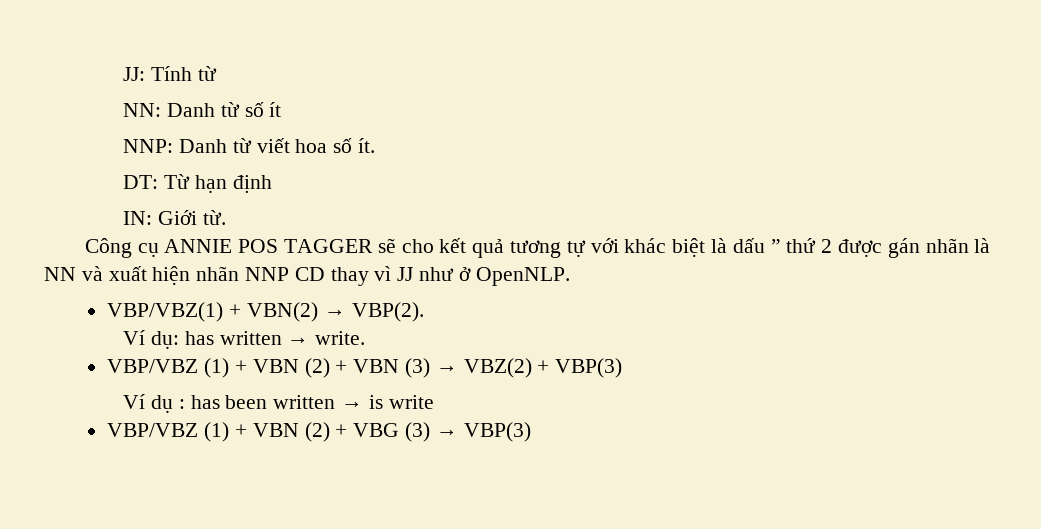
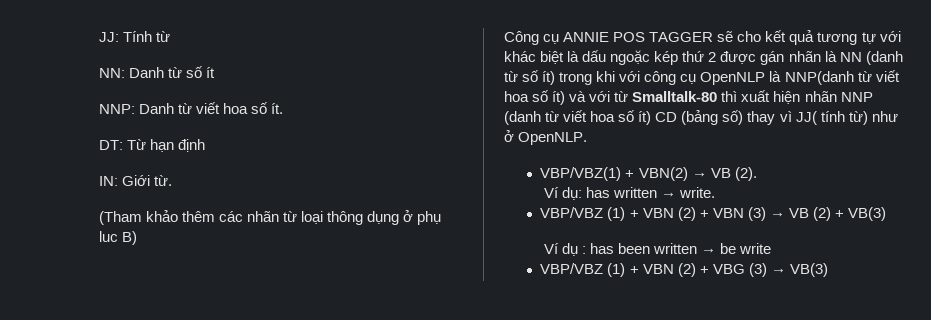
+ (Tham khảo thêm các nhãn từ loại thông dụng ở phụ luc B)
- Công cụ ANNIE POS TAGGER sẽ cho kết quả tương tự với khác biệt là dấu ” thứ 2 được gán nhãn là NN và xuất hiện nhãn NNP CD thay vì JJ như ở OpenNLP.
+ Công cụ ANNIE POS TAGGER sẽ cho kết quả tương tự với khác biệt là dấu ngoặc kép thứ 2 được gán nhãn là NN (danh từ số ít) trong khi với công cụ OpenNLP là NNP(danh từ viết hoa số ít) và với từ Smalltalk-80 thì xuất hiện nhãn NNP (danh từ viết hoa số ít) CD (bảng số) thay vì JJ( tính từ) như ở OpenNLP.
- VBP/VBZ(1) + VBN(2) → VBP(2).
+ VBP/VBZ(1) + VBN(2) → VB (2).
- VBP/VBZ (1) + VBN (2) + VBN (3) → VBZ(2) + VBP(3)
+ VBP/VBZ (1) + VBN (2) + VBN (3) → VB (2) + VB(3)
- Ví dụ : has been written → is write
+ Ví dụ : has been written → be write
- VBP/VBZ (1) + VBN (2) + VBG (3) → VBP(3)
+ VBP/VBZ (1) + VBN (2) + VBG (3) → VB(3)

